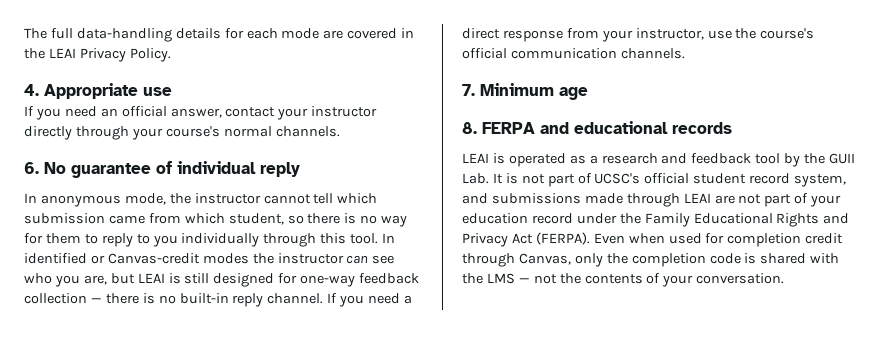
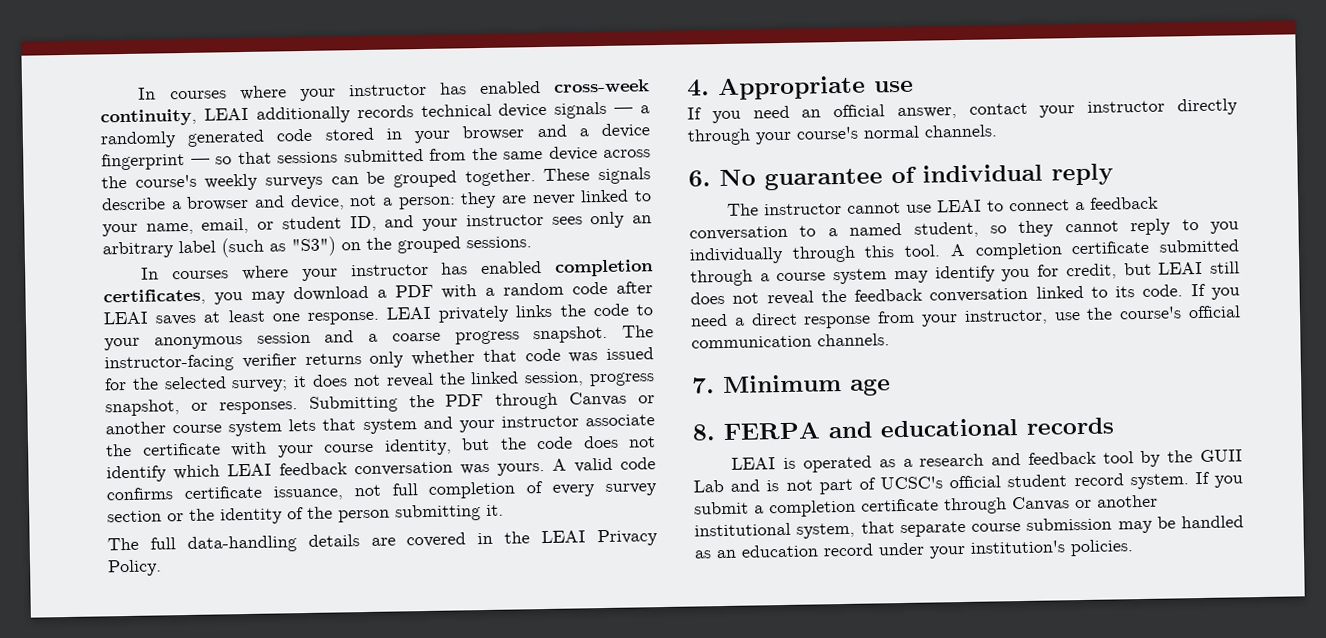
+ In courses where your instructor has enabled cross-week continuity, LEAI additionally records technical device signals — a randomly generated code stored in your browser and a device fingerprint — so that sessions submitted from the same device across the course's weekly surveys can be grouped together. These signals describe a browser and device, not a person: they are never linked to your name, email, or student ID, and your instructor sees only an arbitrary label (such as "S3") on the grouped sessions.
+ In courses where your instructor has enabled completion certificates, you may download a PDF with a random code after LEAI saves at least one response. LEAI privately links the code to your anonymous session and a coarse progress snapshot. The instructor-facing verifier returns only whether that code was issued for the selected survey; it does not reveal the linked session, progress snapshot, or responses. Submitting the PDF through Canvas or another course system lets that system and your instructor associate the certificate with your course identity, but the code does not identify which LEAI feedback conversation was yours. A valid code confirms certificate issuance, not full completion of every survey section or the identity of the person submitting it.
- The full data-handling details for each mode are covered in the LEAI Privacy Policy.
+ The full data-handling details are covered in the LEAI Privacy Policy.
- In anonymous mode, the instructor cannot tell which submission came from which student, so there is no way for them to reply to you individually through this tool.
+ The instructor cannot use LEAI to connect a feedback conversation to a named student, so they cannot reply to you individually through this tool.
- In identified or Canvas-credit modes the instructor can see who you are, but LEAI is still designed for one-way feedback collection — there is no built-in reply channel.
+ A completion certificate submitted through a course system may identify you for credit, but LEAI still does not reveal the feedback conversation linked to its code.
- LEAI is operated as a research and feedback tool by the GUII Lab. It is not part of UCSC's official student record system, and submissions made through LEAI are not part of your education record under the Family Educational Rights and Privacy Act (FERPA). Even when used for completion credit through Canvas, only the completion code is shared with the LMS — not the contents of your conversation.
+ LEAI is operated as a research and feedback tool by the GUII Lab and is not part of UCSC's official student record system. If you submit a completion certificate through Canvas or another institutional system, that separate course submission may be handled as an education record under your institution's policies.

